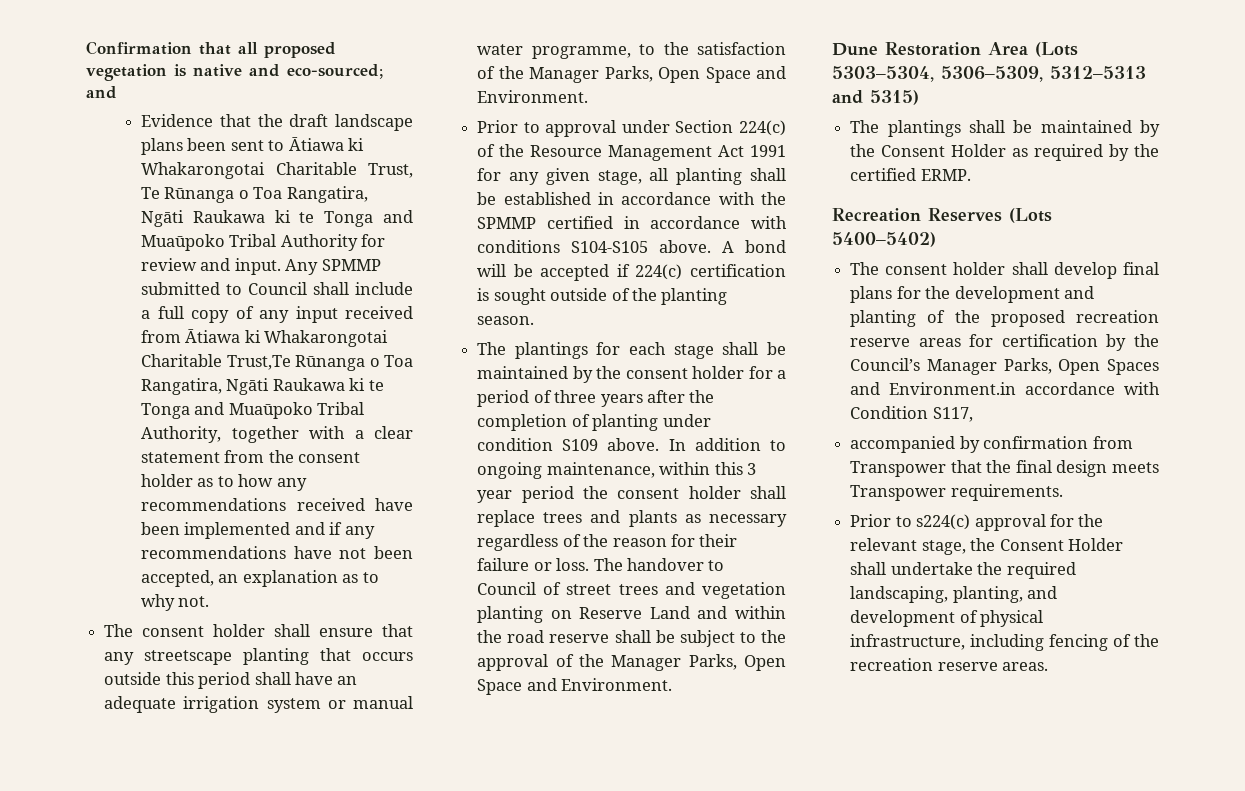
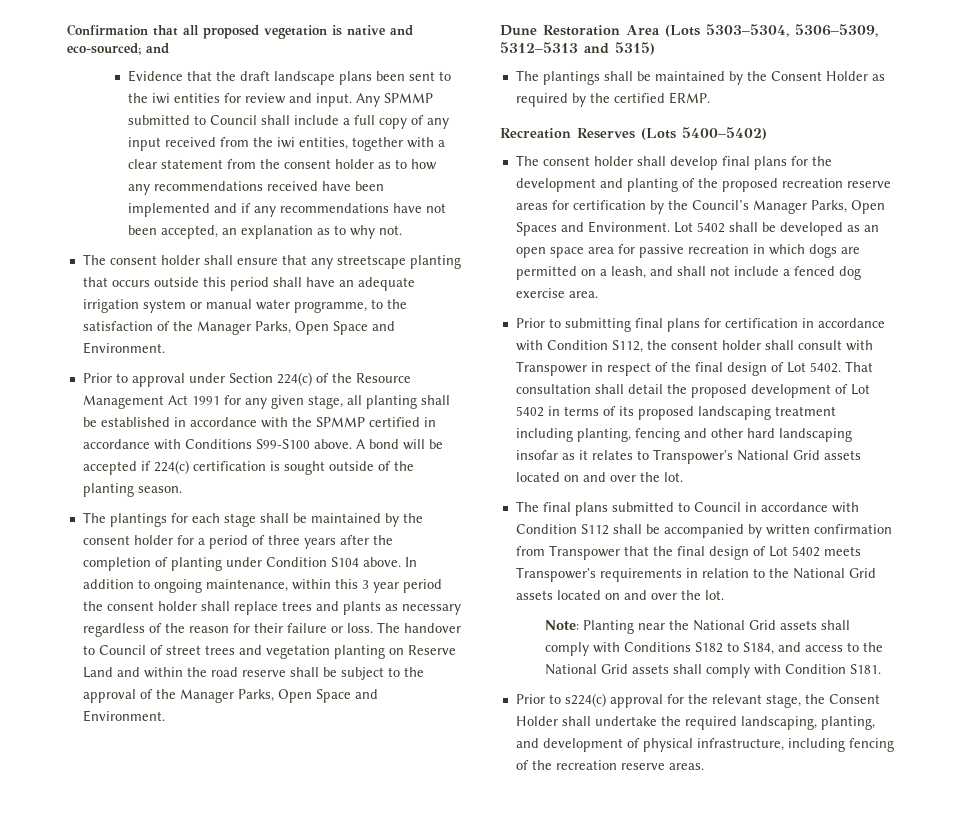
- Evidence that the draft landscape plans been sent to Ātiawa ki Whakarongotai Charitable Trust, Te Rūnanga o Toa Rangatira, Ngāti Raukawa ki te Tonga and Muaūpoko Tribal Authority for review and input.
+ Evidence that the draft landscape plans been sent to the iwi entities for review and input.
- Any SPMMP submitted to Council shall include a full copy of any input received from Ātiawa ki Whakarongotai Charitable Trust,Te Rūnanga o Toa Rangatira, Ngāti Raukawa ki te Tonga and Muaūpoko Tribal Authority, together with a clear statement from the consent holder as to how any recommendations received have been implemented and if any recommendations have not been accepted, an explanation as to why not.
+ Any SPMMP submitted to Council shall include a full copy of any input received from the iwi entities, together with a clear statement from the consent holder as to how any recommendations received have been implemented and if any recommendations have not been accepted, an explanation as to why not.
- Prior to approval under Section 224(c) of the Resource Management Act 1991 for any given stage, all planting shall be established in accordance with the SPMMP certified in accordance with conditions S104-S105 above.
+ Prior to approval under Section 224(c) of the Resource Management Act 1991 for any given stage, all planting shall be established in accordance with the SPMMP certified in accordance with Conditions S99-S100 above.
- The plantings for each stage shall be maintained by the consent holder for a period of three years after the completion of planting under condition S109 above.
+ The plantings for each stage shall be maintained by the consent holder for a period of three years after the completion of planting under Condition S104 above.
- The consent holder shall develop final plans for the development and planting of the proposed recreation reserve areas for certification by the Council’s Manager Parks, Open Spaces and Environment.in accordance with Condition S117,
- accompanied by confirmation from Transpower that the final design meets Transpower requirements.
+ The consent holder shall develop final plans for the development and planting of the proposed recreation reserve areas for certification by the Council’s Manager Parks, Open Spaces and Environment. Lot 5402 shall be developed as an open space area for passive recreation in which dogs are permitted on a leash, and shall not include a fenced dog exercise area.
+ Prior to submitting final plans for certification in accordance with Condition S112, the consent holder shall consult with Transpower in respect of the final design of Lot 5402. That consultation shall detail the proposed development of Lot 5402 in terms of its proposed landscaping treatment including planting, fencing and other hard landscaping insofar as it relates to Transpower's National Grid assets located on and over the lot.
+ The final plans submitted to Council in accordance with Condition S112 shall be accompanied by written confirmation from Transpower that the final design of Lot 5402 meets Transpower's requirements in relation to the National Grid assets located on and over the lot.
+ Note: Planting near the National Grid assets shall comply with Conditions S182 to S184, and access to the National Grid assets shall comply with Condition S181.

